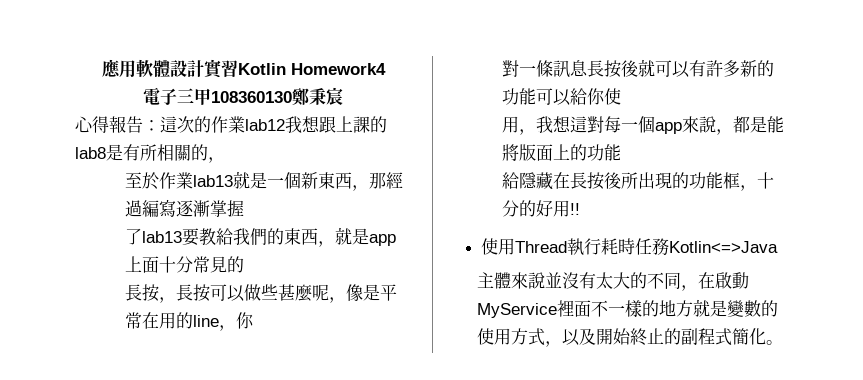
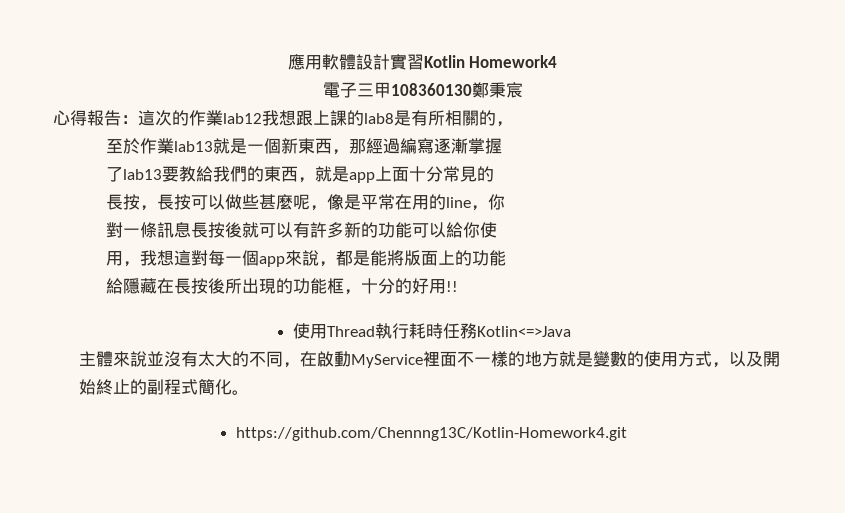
+ https://github.com/Chennng13C/Kotlin-Homework4.git

